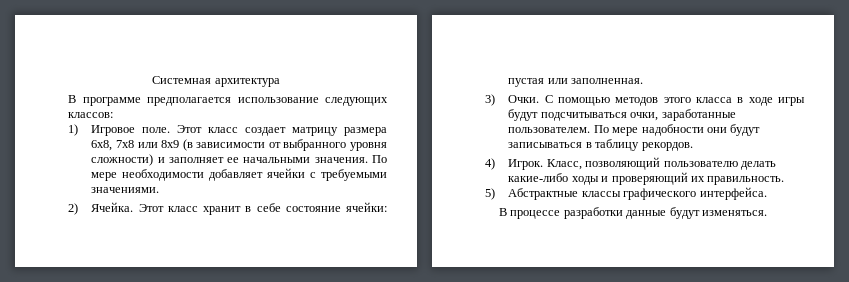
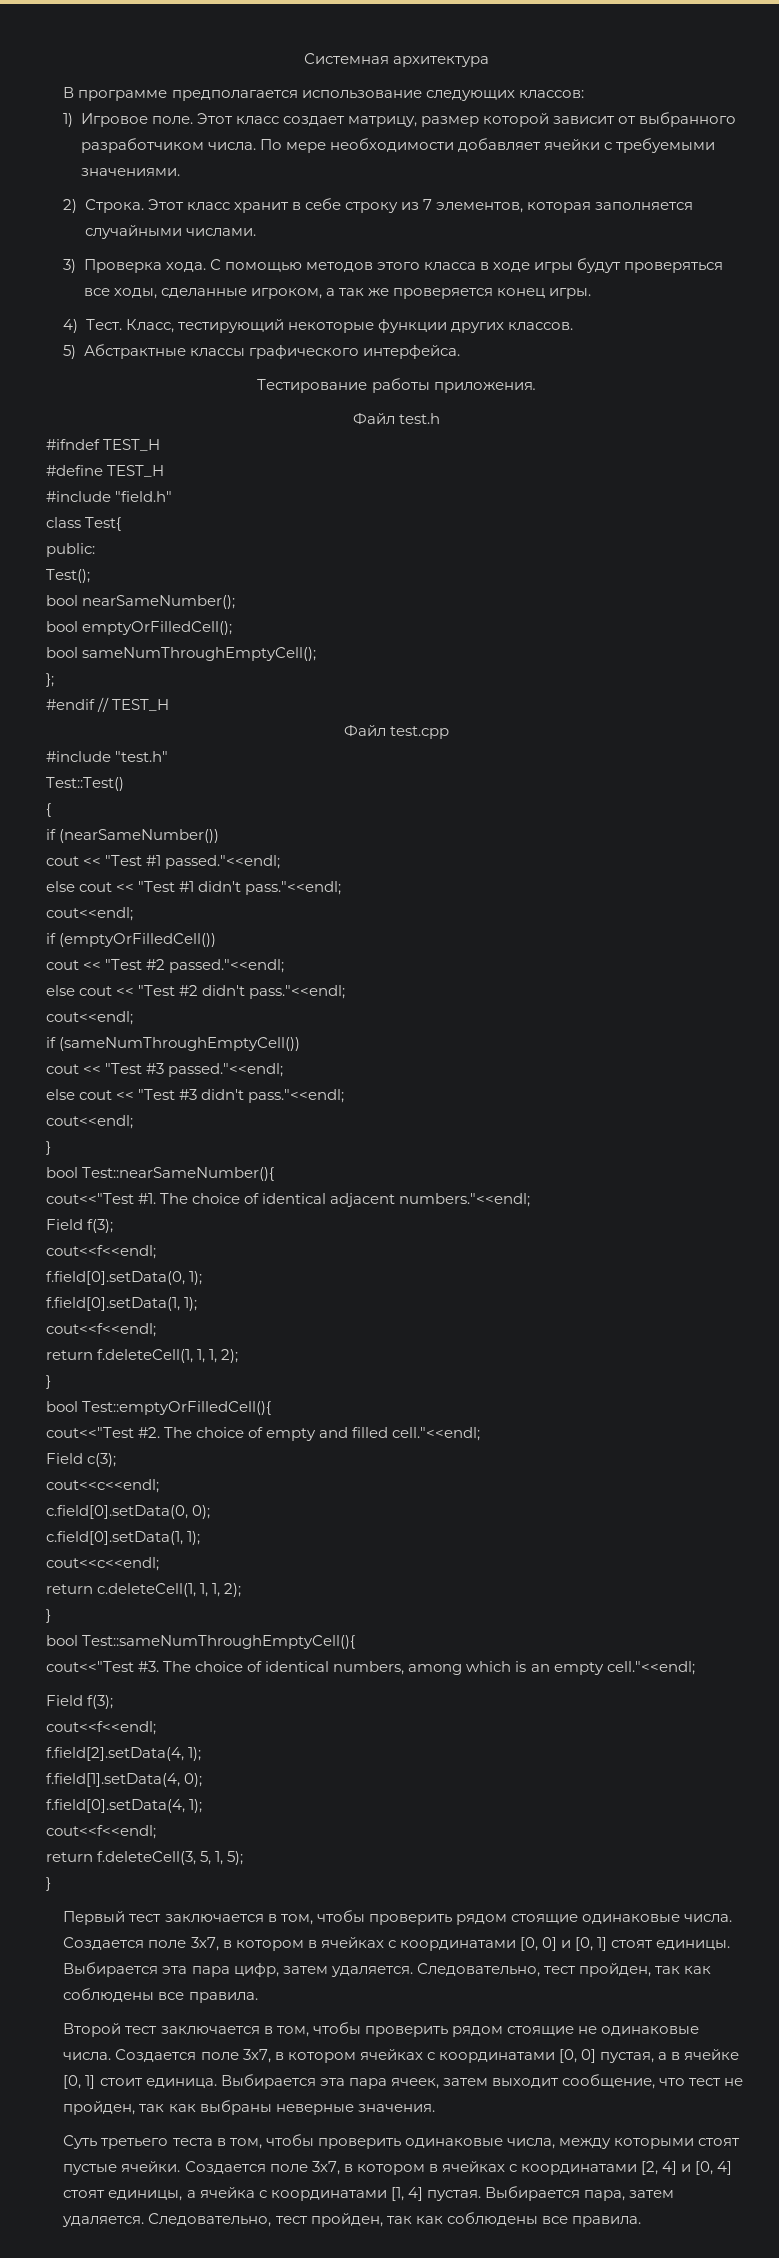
- Этот класс создает матрицу размера 6х8, 7х8 или 8х9 (в зависимости от выбранного уровня сложности) и заполняет ее начальными значения.
+ Этот класс создает матрицу, размер которой зависит от выбранного разработчиком числа.
- 2) Ячейка.
+ 2) Строка.
- Этот класс хранит в себе состояние ячейки: пустая или заполненная.
+ Этот класс хранит в себе строку из 7 элементов, которая заполняется случайными числами.
- 3) Очки.
+ 3) Проверка хода.
- С помощью методов этого класса в ходе игры будут подсчитываться очки, заработанные пользователем. По мере надобности они будут записываться в таблицу рекордов.
- 4) Игрок. Класс, позволяющий пользователю делать какие-либо ходы и проверяющий их правильность.
+ С помощью методов этого класса в ходе игры будут проверяться все ходы, сделанные игроком, а так же проверяется конец игры.
+ 4) Тест. Класс, тестирующий некоторые функции других классов.
- В процессе разработки данные будут изменяться.
+ Тестирование работы приложения.
+ Файл test.h
+ #ifndef TEST_H
+ #define TEST_H
+ #include "field.h"
+ class Test{
+ public:
+ Test();
+ bool nearSameNumber();
+ bool emptyOrFilledCell();
+ bool sameNumThroughEmptyCell();
+ };
+ #endif // TEST_H
+ Файл test.cpp
+ #include "test.h"
+ Test::Test()
+ {
+ if (nearSameNumber())
+ cout << "Test #1 passed."<<endl;
+ else cout << "Test #1 didn't pass."<<endl;
+ cout<<endl;
+ if (emptyOrFilledCell())
+ cout << "Test #2 passed."<<endl;
+ else cout << "Test #2 didn't pass."<<endl;
+ cout<<endl;
+ if (sameNumThroughEmptyCell())
+ cout << "Test #3 passed."<<endl;
+ else cout << "Test #3 didn't pass."<<endl;
+ cout<<endl;
+ }
+ bool Test::nearSameNumber(){
+ cout<<"Test #1. The choice of identical adjacent numbers."<<endl;
+ Field f(3);
+ cout<<f<<endl;
+ f.field[0].setData(0, 1);
+ f.field[0].setData(1, 1);
+ cout<<f<<endl;
+ return f.deleteCell(1, 1, 1, 2);
+ }
+ bool Test::emptyOrFilledCell(){
+ cout<<"Test #2. The choice of empty and filled cell."<<endl;
+ Field c(3);
+ cout<<c<<endl;
+ c.field[0].setData(0, 0);
+ c.field[0].setData(1, 1);
+ cout<<c<<endl;
+ return c.deleteCell(1, 1, 1, 2);
+ }
+ bool Test::sameNumThroughEmptyCell(){
+ cout<<"Test #3. The choice of identical numbers, among which is an empty cell."<<endl;
+ Field f(3);
+ cout<<f<<endl;
+ f.field[2].setData(4, 1);
+ f.field[1].setData(4, 0);
+ f.field[0].setData(4, 1);
+ cout<<f<<endl;
+ return f.deleteCell(3, 5, 1, 5);
+ }
+ Первый тест заключается в том, чтобы проверить рядом стоящие одинаковые числа. Создается поле 3х7, в котором в ячейках с координатами [0, 0] и [0, 1] стоят единицы. Выбирается эта пара цифр, затем удаляется. Следовательно, тест пройден, так как соблюдены все правила.
+ Второй тест заключается в том, чтобы проверить рядом стоящие не одинаковые числа. Создается поле 3х7, в котором ячейках с координатами [0, 0] пустая, а в ячейке [0, 1] стоит единица. Выбирается эта пара ячеек, затем выходит сообщение, что тест не пройден, так как выбраны неверные значения.
+ Суть третьего теста в том, чтобы проверить одинаковые числа, между которыми стоят пустые ячейки. Создается поле 3х7, в котором в ячейках с координатами [2, 4] и [0, 4] стоят единицы, а ячейка с координатами [1, 4] пустая. Выбирается пара, затем удаляется. Следовательно, тест пройден, так как соблюдены все правила.

